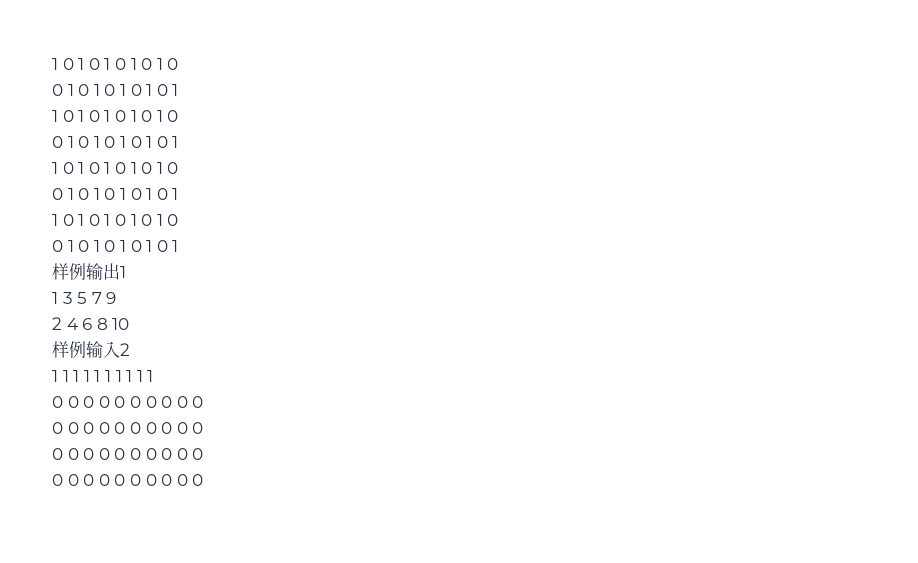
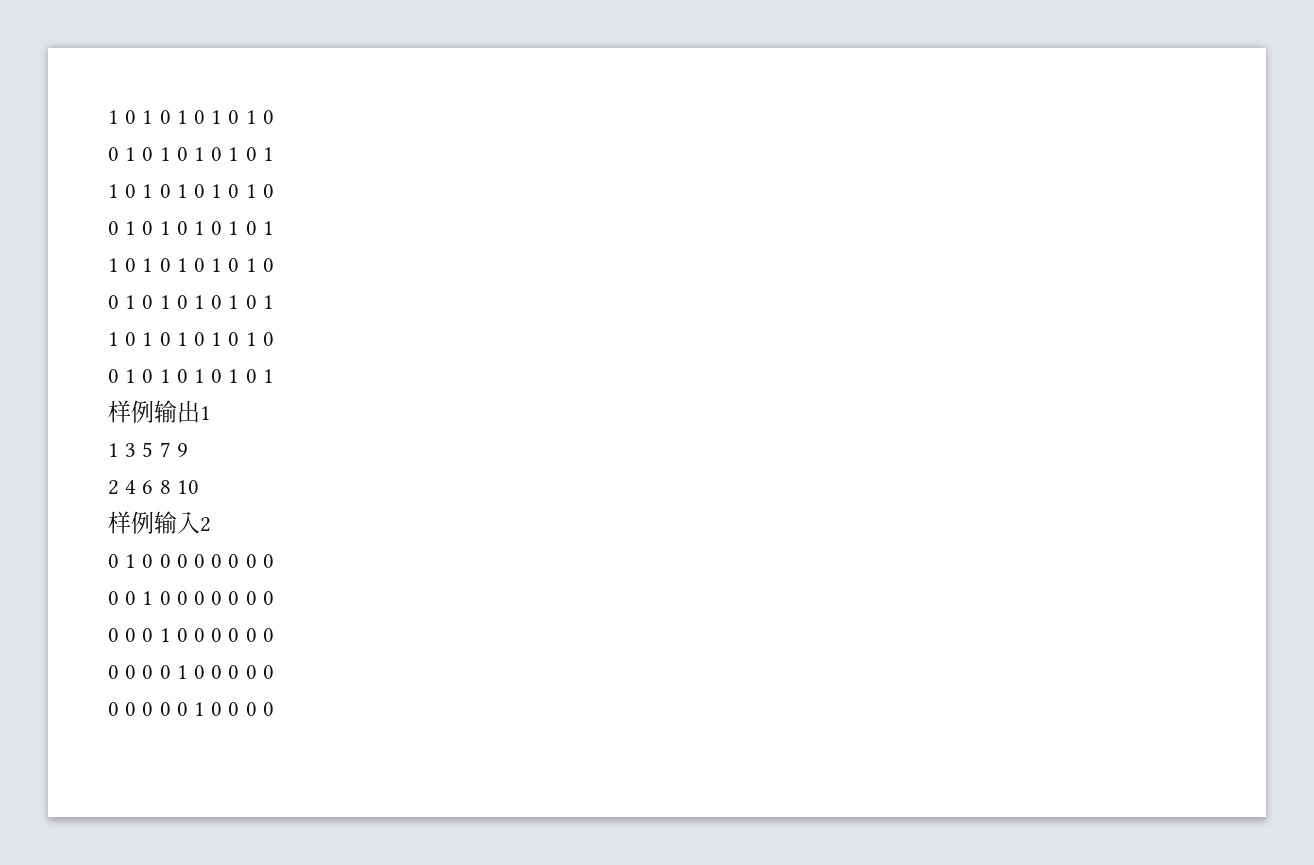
- 1 1 1 1 1 1 1 1 1 1
- 0 0 0 0 0 0 0 0 0 0
- 0 0 0 0 0 0 0 0 0 0
- 0 0 0 0 0 0 0 0 0 0
- 0 0 0 0 0 0 0 0 0 0
+ 0 1 0 0 0 0 0 0 0 0
+ 0 0 1 0 0 0 0 0 0 0
+ 0 0 0 1 0 0 0 0 0 0
+ 0 0 0 0 1 0 0 0 0 0
+ 0 0 0 0 0 1 0 0 0 0

